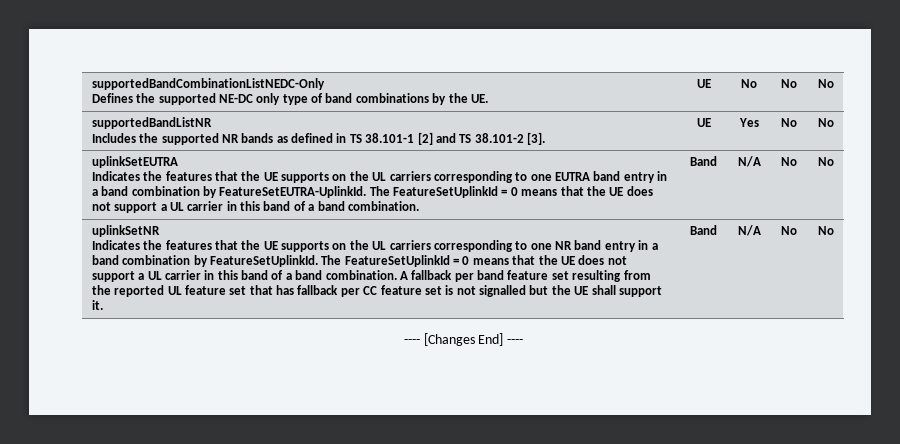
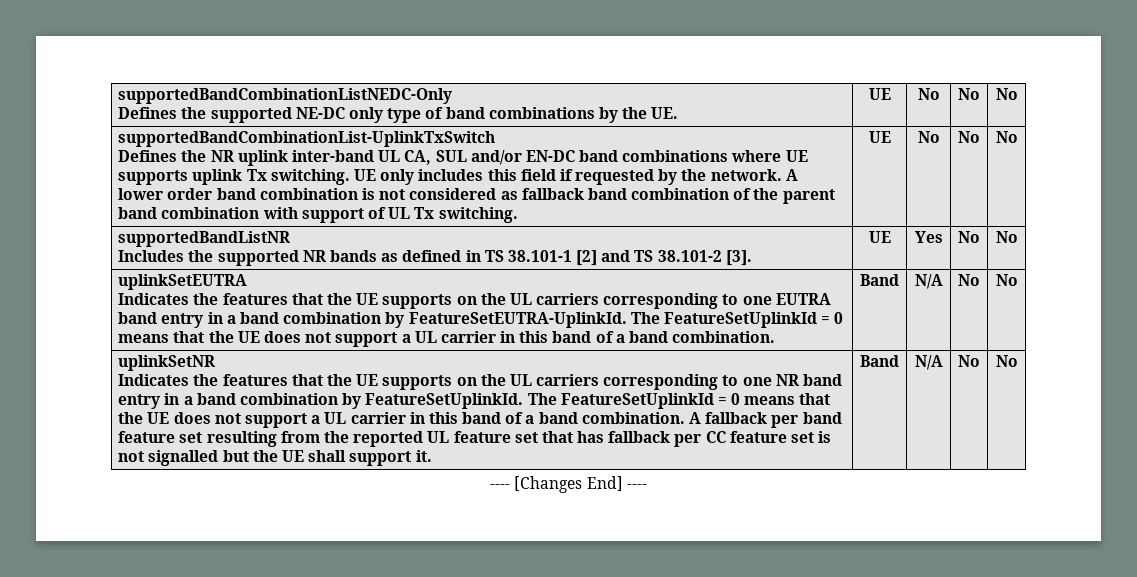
+ supportedBandCombinationList-UplinkTxSwitch
+ Defines the NR uplink inter-band UL CA, SUL and/or EN-DC band combinations where UE supports uplink Tx switching. UE only includes this field if requested by the network. A lower order band combination is not considered as fallback band combination of the parent band combination with support of UL Tx switching. | UE | No | No | No

